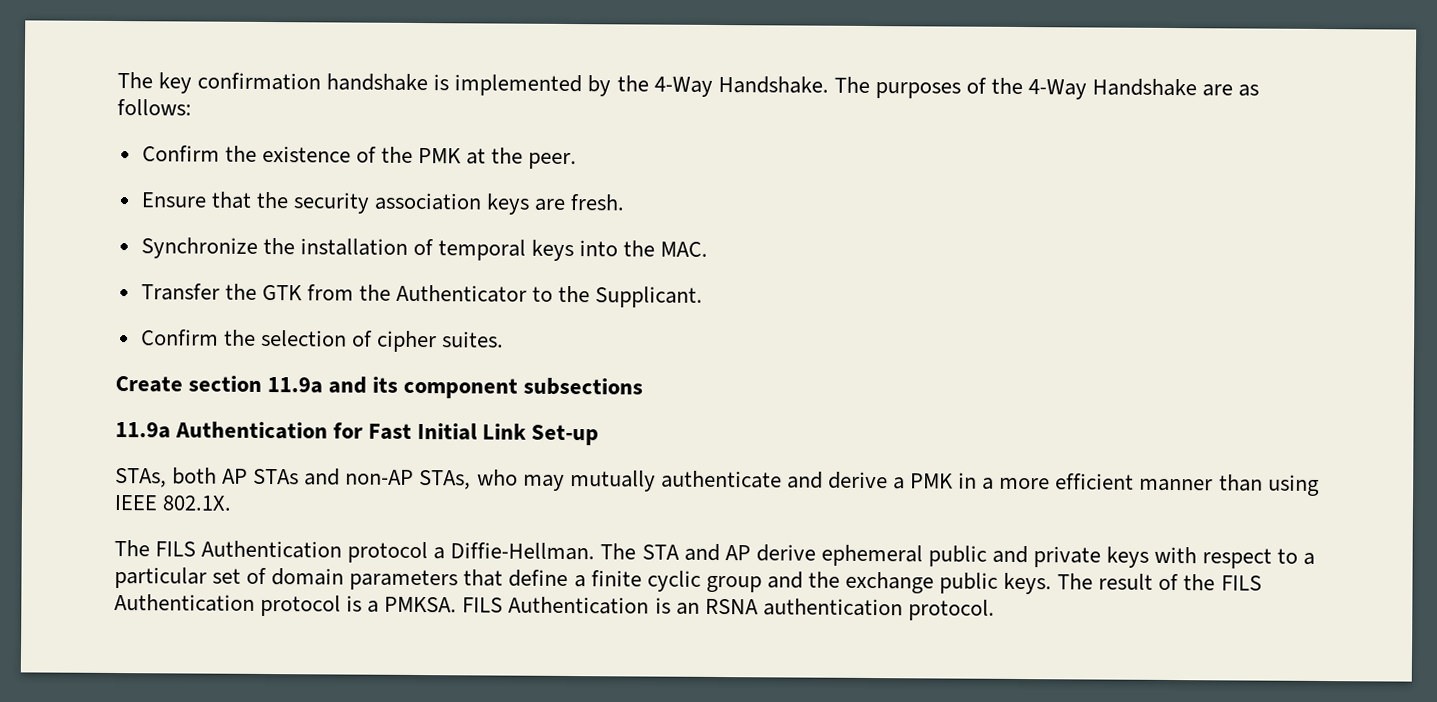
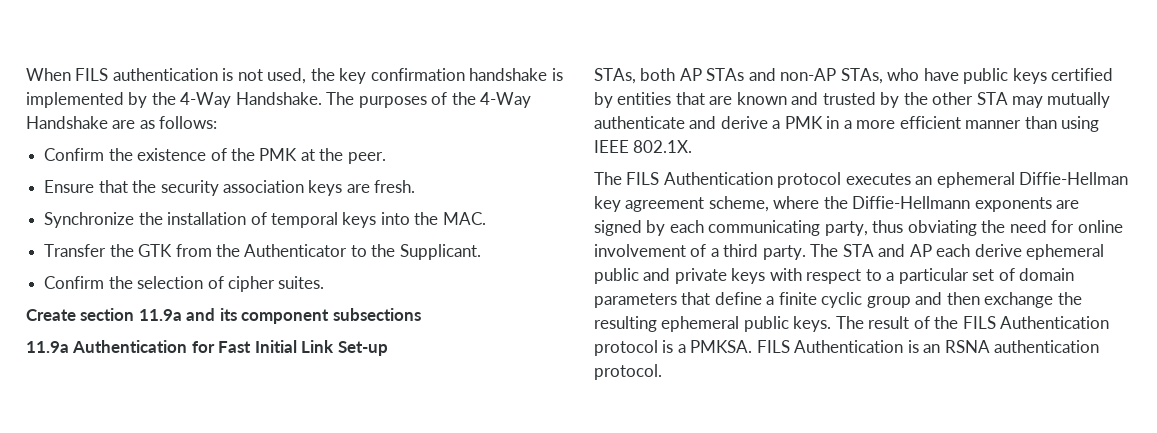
- The key confirmation handshake is implemented by the 4-Way Handshake.
+ When FILS authentication is not used, the key confirmation handshake is implemented by the 4-Way Handshake.
- STAs, both AP STAs and non-AP STAs, who may mutually authenticate and derive a PMK in a more efficient manner than using IEEE 802.1X.
+ STAs, both AP STAs and non-AP STAs, who have public keys certified by entities that are known and trusted by the other STA may mutually authenticate and derive a PMK in a more efficient manner than using IEEE 802.1X.
- The FILS Authentication protocol a Diffie-Hellman.
+ The FILS Authentication protocol executes an ephemeral Diffie-Hellman key agreement scheme, where the Diffie-Hellmann exponents are signed by each communicating party, thus obviating the need for online involvement of a third party.
- The STA and AP derive ephemeral public and private keys with respect to a particular set of domain parameters that define a finite cyclic group and the exchange public keys.
+ The STA and AP each derive ephemeral public and private keys with respect to a particular set of domain parameters that define a finite cyclic group and then exchange the resulting ephemeral public keys.

